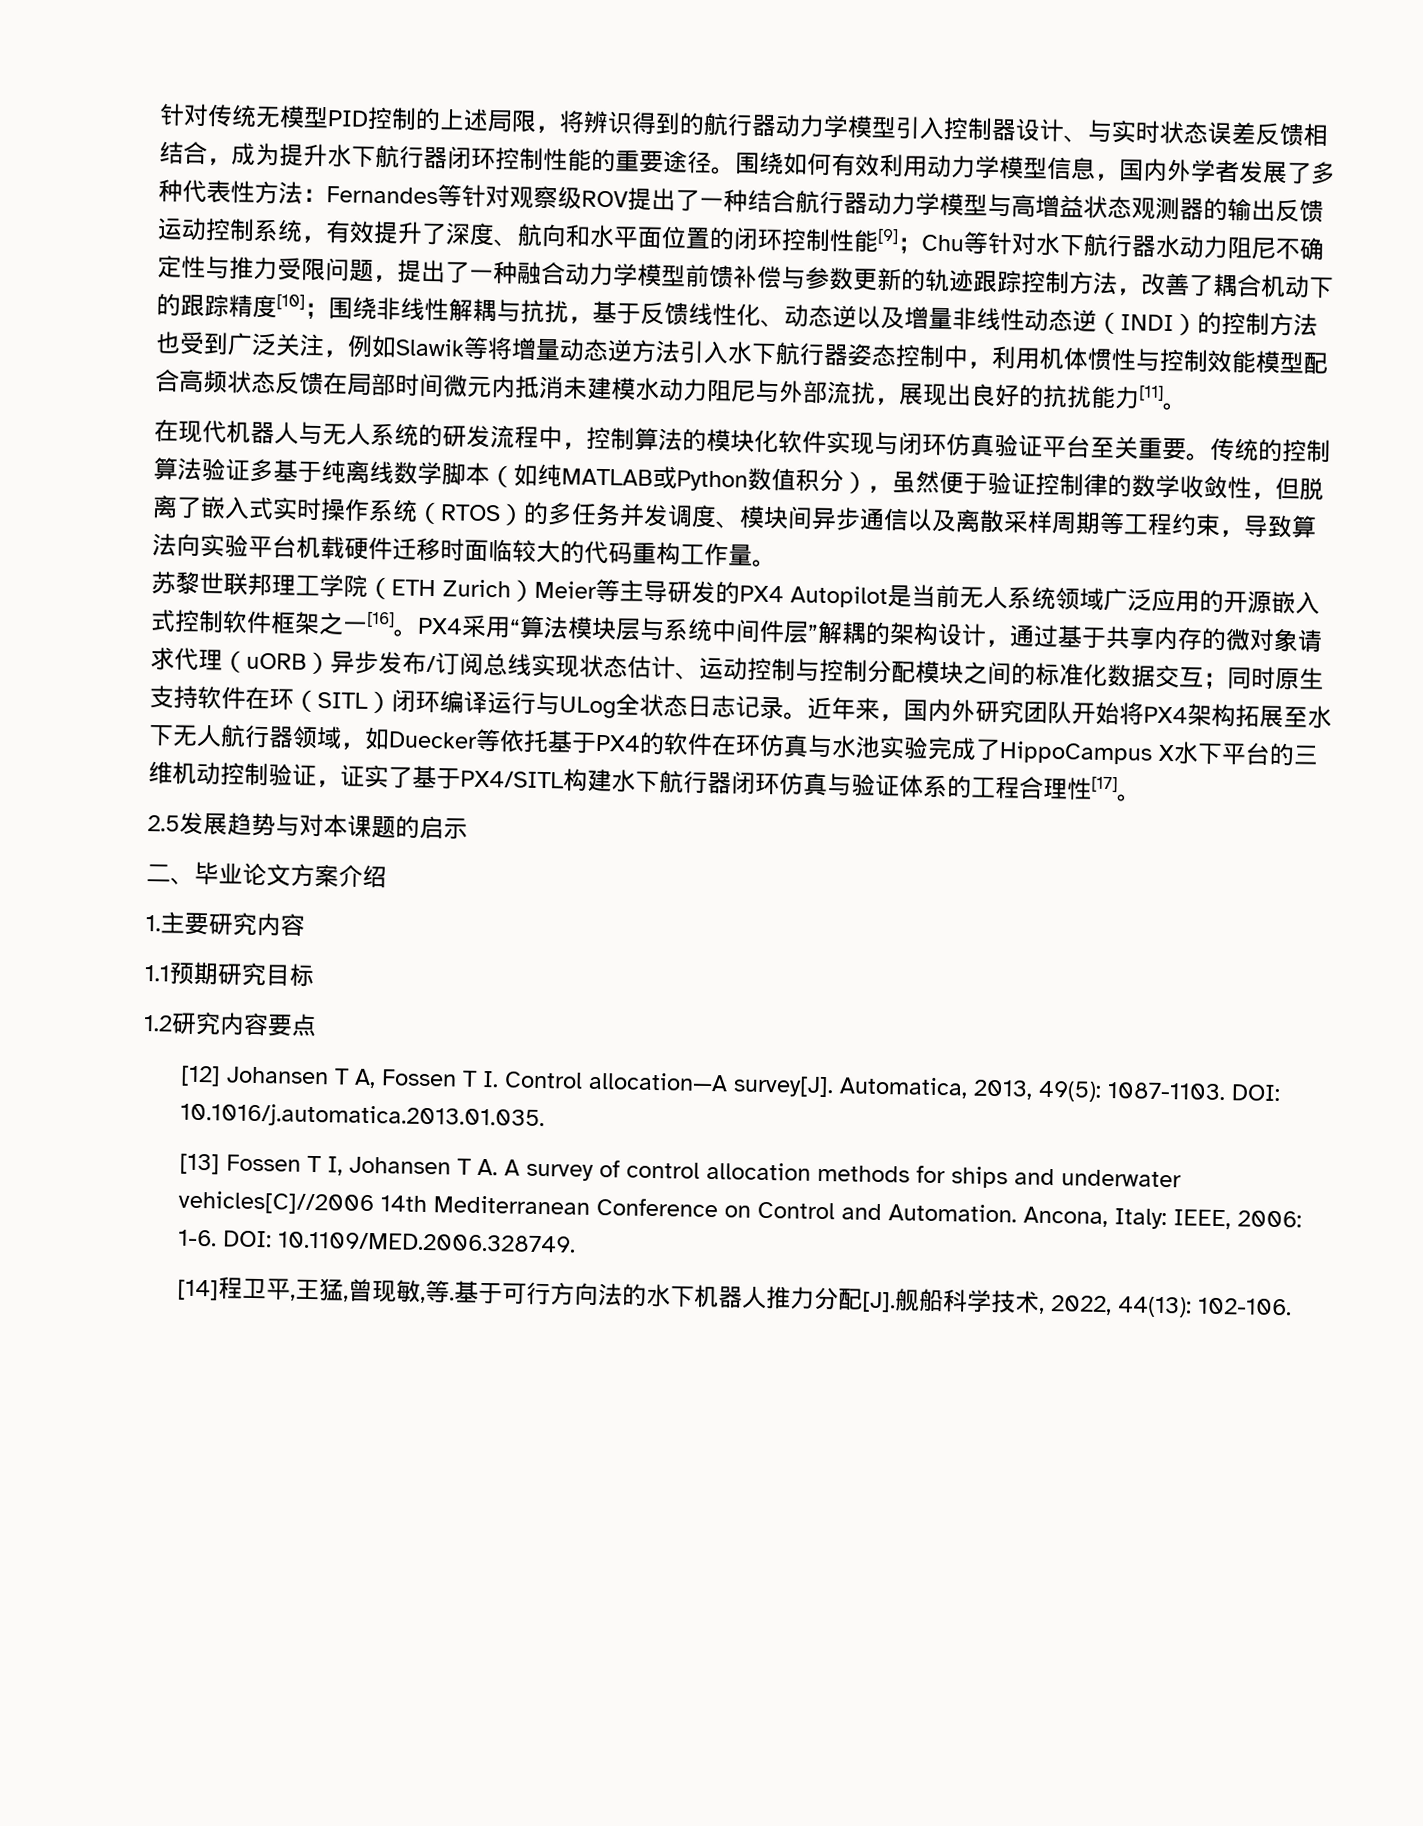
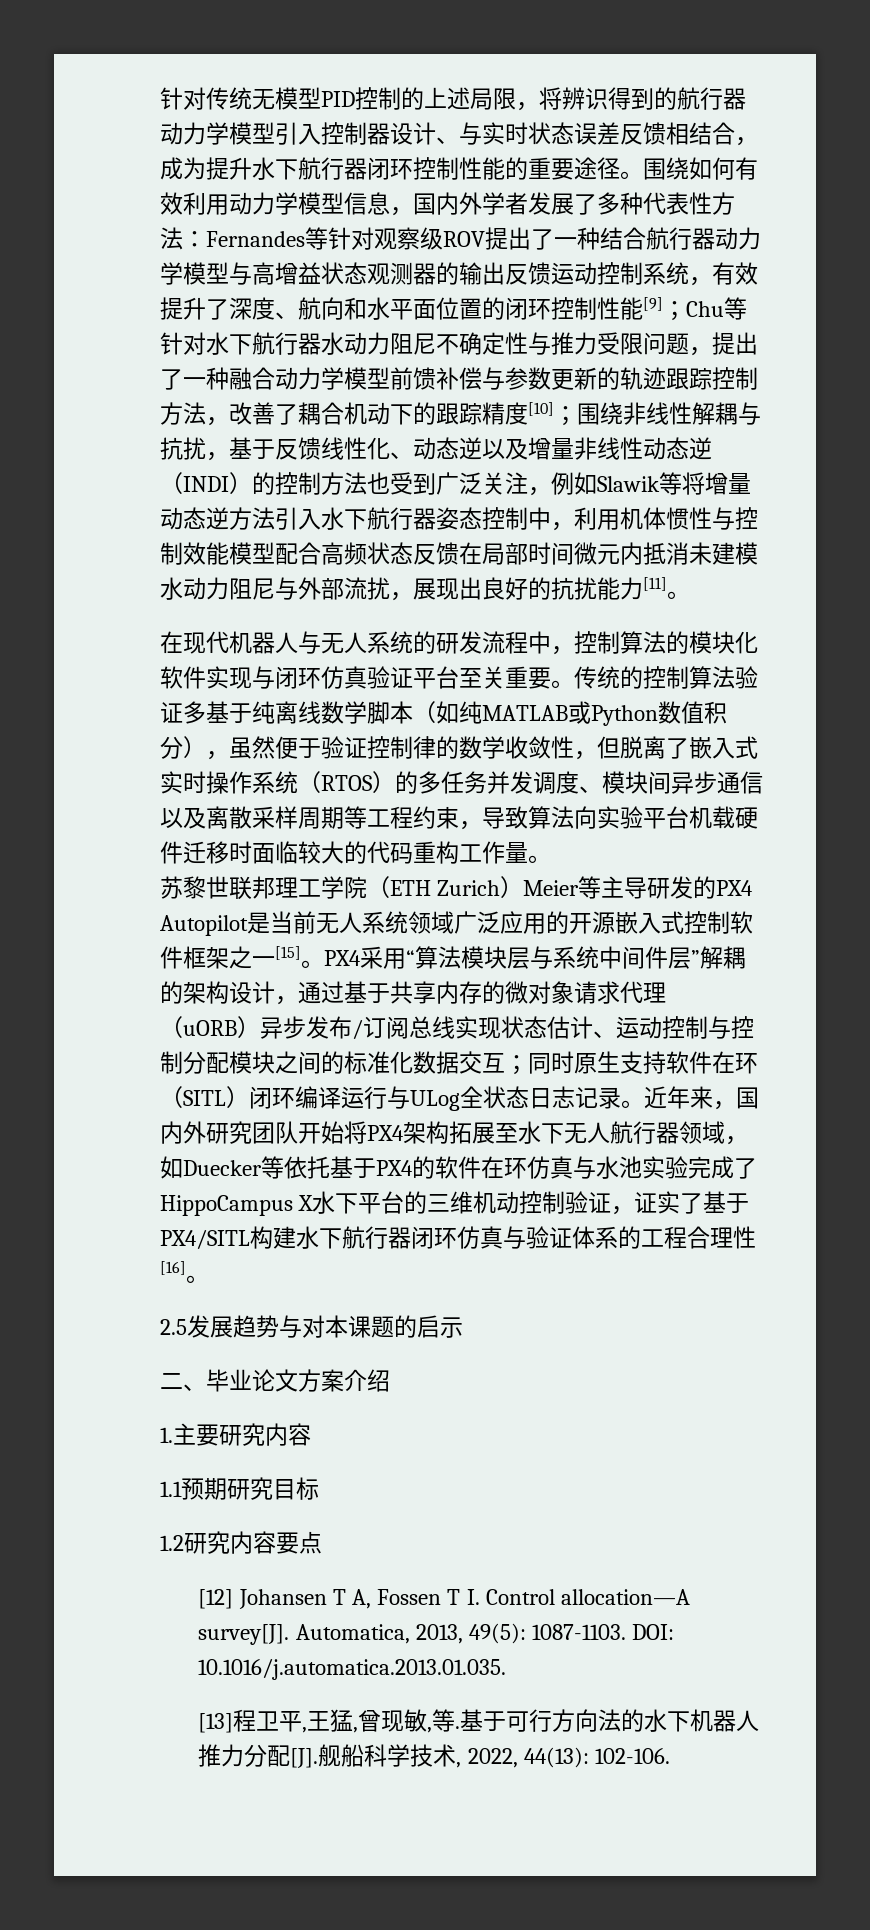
- 苏黎世联邦理工学院（ETH Zurich）Meier等主导研发的PX4 Autopilot是当前无人系统领域广泛应用的开源嵌入式控制软件框架之一[16]。
+ 苏黎世联邦理工学院（ETH Zurich）Meier等主导研发的PX4 Autopilot是当前无人系统领域广泛应用的开源嵌入式控制软件框架之一[15]。
- 近年来，国内外研究团队开始将PX4架构拓展至水下无人航行器领域，如Duecker等依托基于PX4的软件在环仿真与水池实验完成了HippoCampus X水下平台的三维机动控制验证，证实了基于PX4/SITL构建水下航行器闭环仿真与验证体系的工程合理性[17]。
+ 近年来，国内外研究团队开始将PX4架构拓展至水下无人航行器领域，如Duecker等依托基于PX4的软件在环仿真与水池实验完成了HippoCampus X水下平台的三维机动控制验证，证实了基于PX4/SITL构建水下航行器闭环仿真与验证体系的工程合理性[16]。
- [13] Fossen T I, Johansen T A. A survey of control allocation methods for ships and underwater vehicles[C]//2006 14th Mediterranean Conference on Control and Automation. Ancona, Italy: IEEE, 2006: 1-6. DOI: 10.1109/MED.2006.328749.
- [14]程卫平,王猛,曾现敏,等.
+ [13]程卫平,王猛,曾现敏,等.

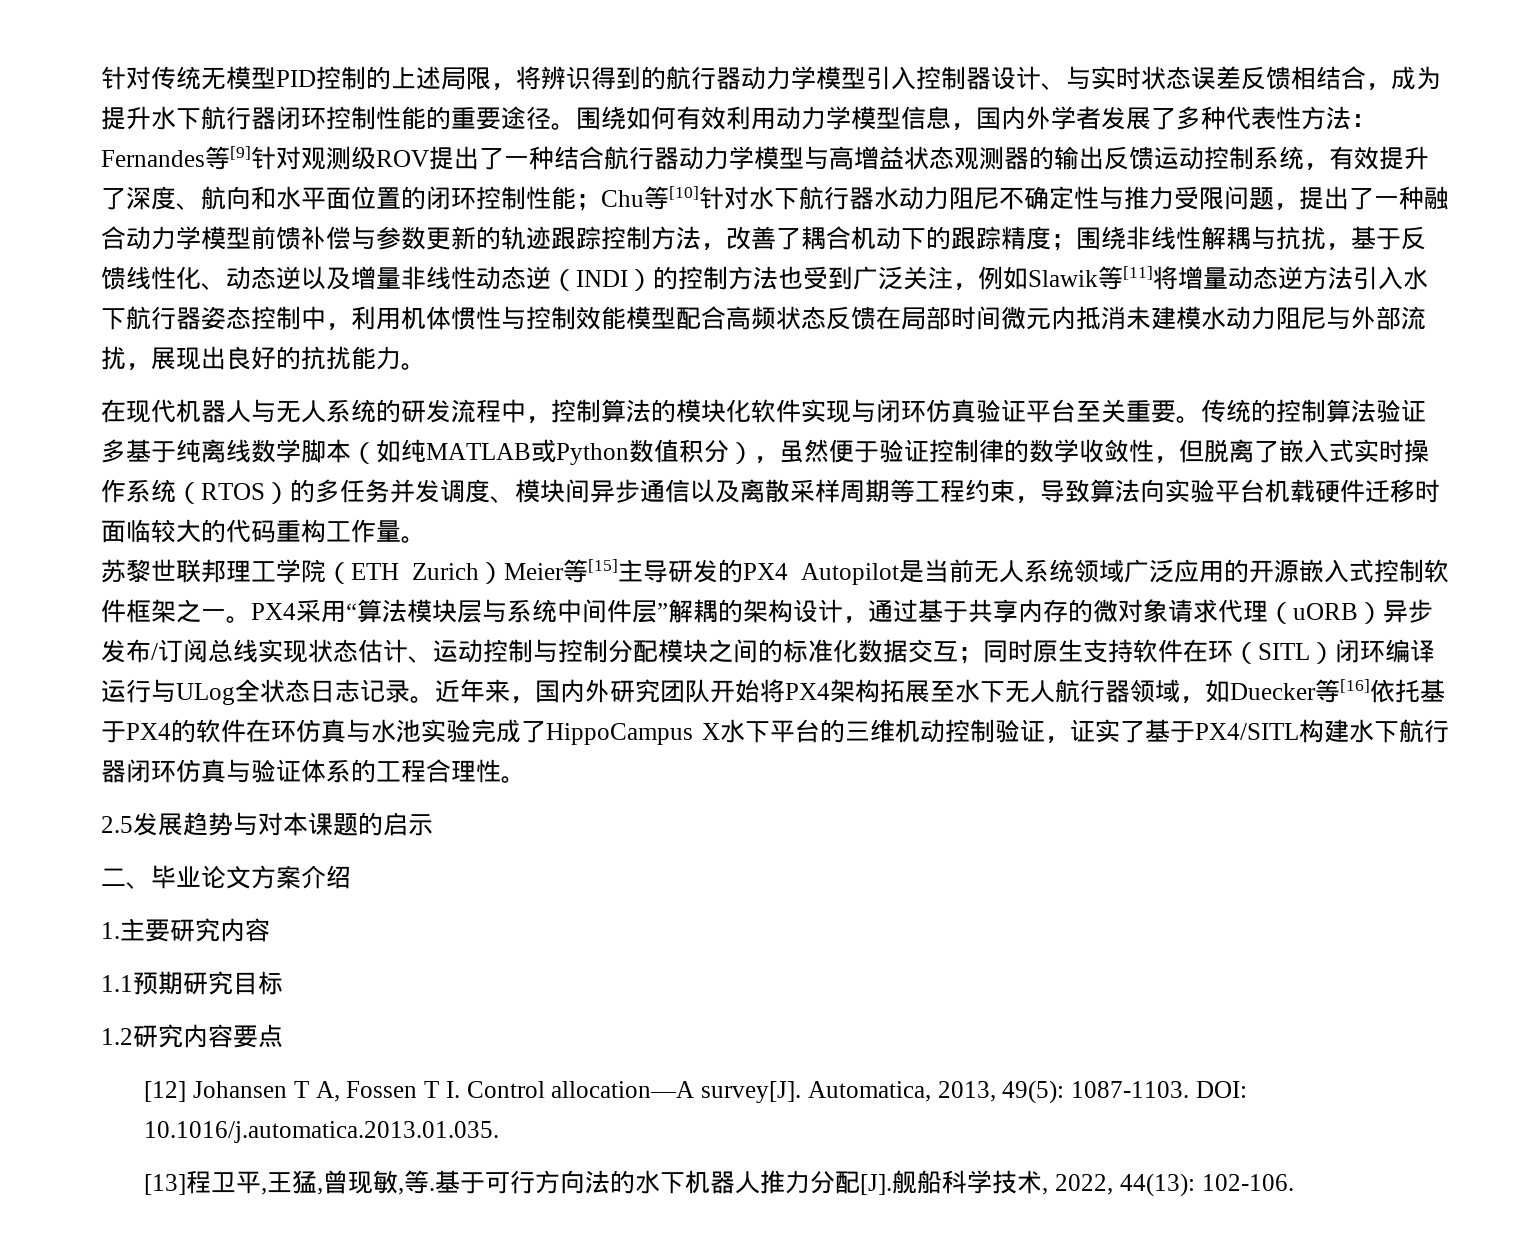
- Fernandes等针对观察级ROV提出了一种结合航行器动力学模型与高增益状态观测器的输出反馈运动控制系统，有效提升了深度、航向和水平面位置的闭环控制性能[9]；
+ Fernandes等[9]针对观测级ROV提出了一种结合航行器动力学模型与高增益状态观测器的输出反馈运动控制系统，有效提升了深度、航向和水平面位置的闭环控制性能；
- Chu等针对水下航行器水动力阻尼不确定性与推力受限问题，提出了一种融合动力学模型前馈补偿与参数更新的轨迹跟踪控制方法，改善了耦合机动下的跟踪精度[10]；
+ Chu等[10]针对水下航行器水动力阻尼不确定性与推力受限问题，提出了一种融合动力学模型前馈补偿与参数更新的轨迹跟踪控制方法，改善了耦合机动下的跟踪精度；
- 围绕非线性解耦与抗扰，基于反馈线性化、动态逆以及增量非线性动态逆（INDI）的控制方法也受到广泛关注，例如Slawik等将增量动态逆方法引入水下航行器姿态控制中，利用机体惯性与控制效能模型配合高频状态反馈在局部时间微元内抵消未建模水动力阻尼与外部流扰，展现出良好的抗扰能力[11]。
+ 围绕非线性解耦与抗扰，基于反馈线性化、动态逆以及增量非线性动态逆（INDI）的控制方法也受到广泛关注，例如Slawik等[11]将增量动态逆方法引入水下航行器姿态控制中，利用机体惯性与控制效能模型配合高频状态反馈在局部时间微元内抵消未建模水动力阻尼与外部流扰，展现出良好的抗扰能力。
- 苏黎世联邦理工学院（ETH Zurich）Meier等主导研发的PX4 Autopilot是当前无人系统领域广泛应用的开源嵌入式控制软件框架之一[15]。
+ 苏黎世联邦理工学院（ETH Zurich）Meier等[15]主导研发的PX4 Autopilot是当前无人系统领域广泛应用的开源嵌入式控制软件框架之一。
- 近年来，国内外研究团队开始将PX4架构拓展至水下无人航行器领域，如Duecker等依托基于PX4的软件在环仿真与水池实验完成了HippoCampus X水下平台的三维机动控制验证，证实了基于PX4/SITL构建水下航行器闭环仿真与验证体系的工程合理性[16]。
+ 近年来，国内外研究团队开始将PX4架构拓展至水下无人航行器领域，如Duecker等[16]依托基于PX4的软件在环仿真与水池实验完成了HippoCampus X水下平台的三维机动控制验证，证实了基于PX4/SITL构建水下航行器闭环仿真与验证体系的工程合理性。

